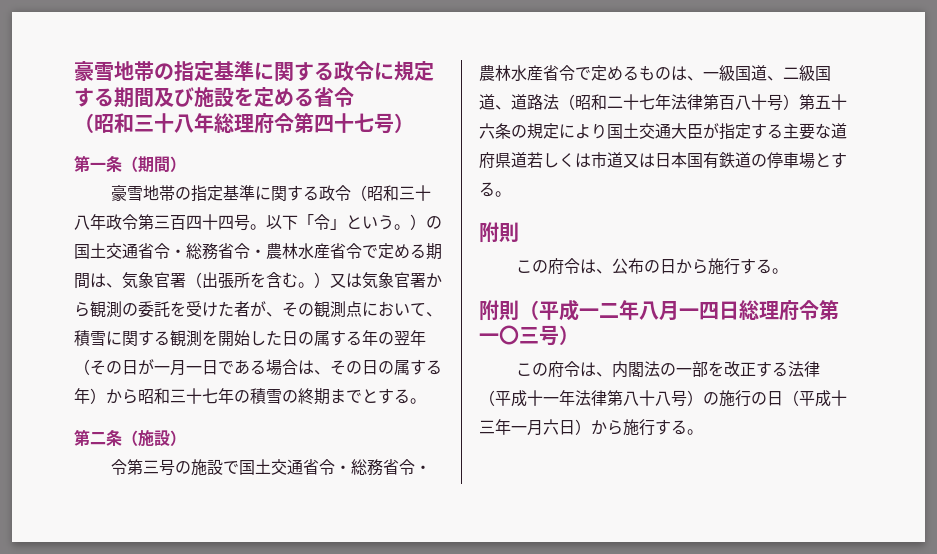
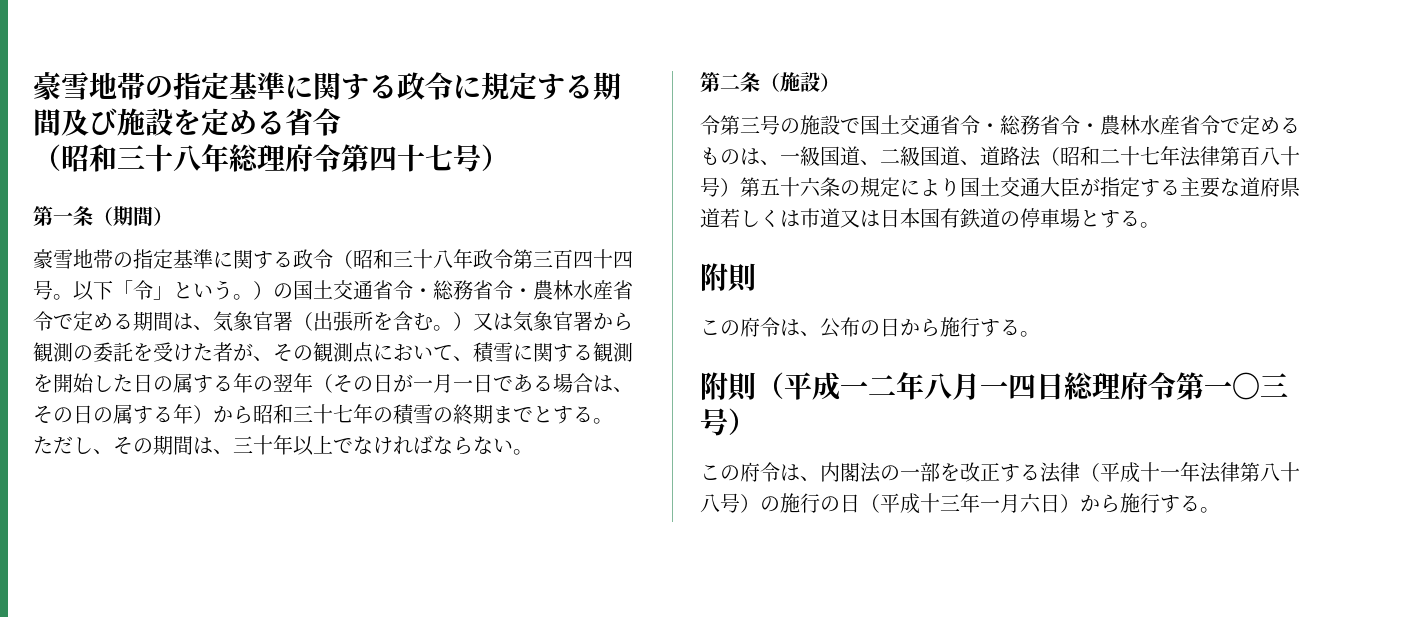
+ ただし、その期間は、三十年以上でなければならない。

